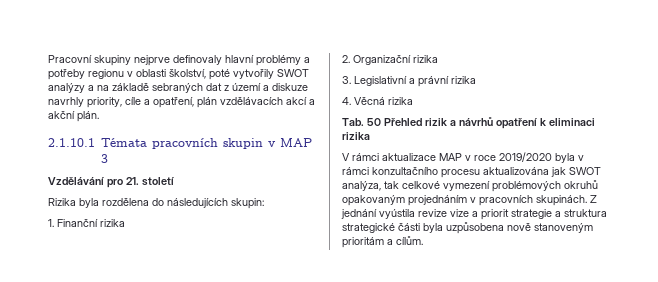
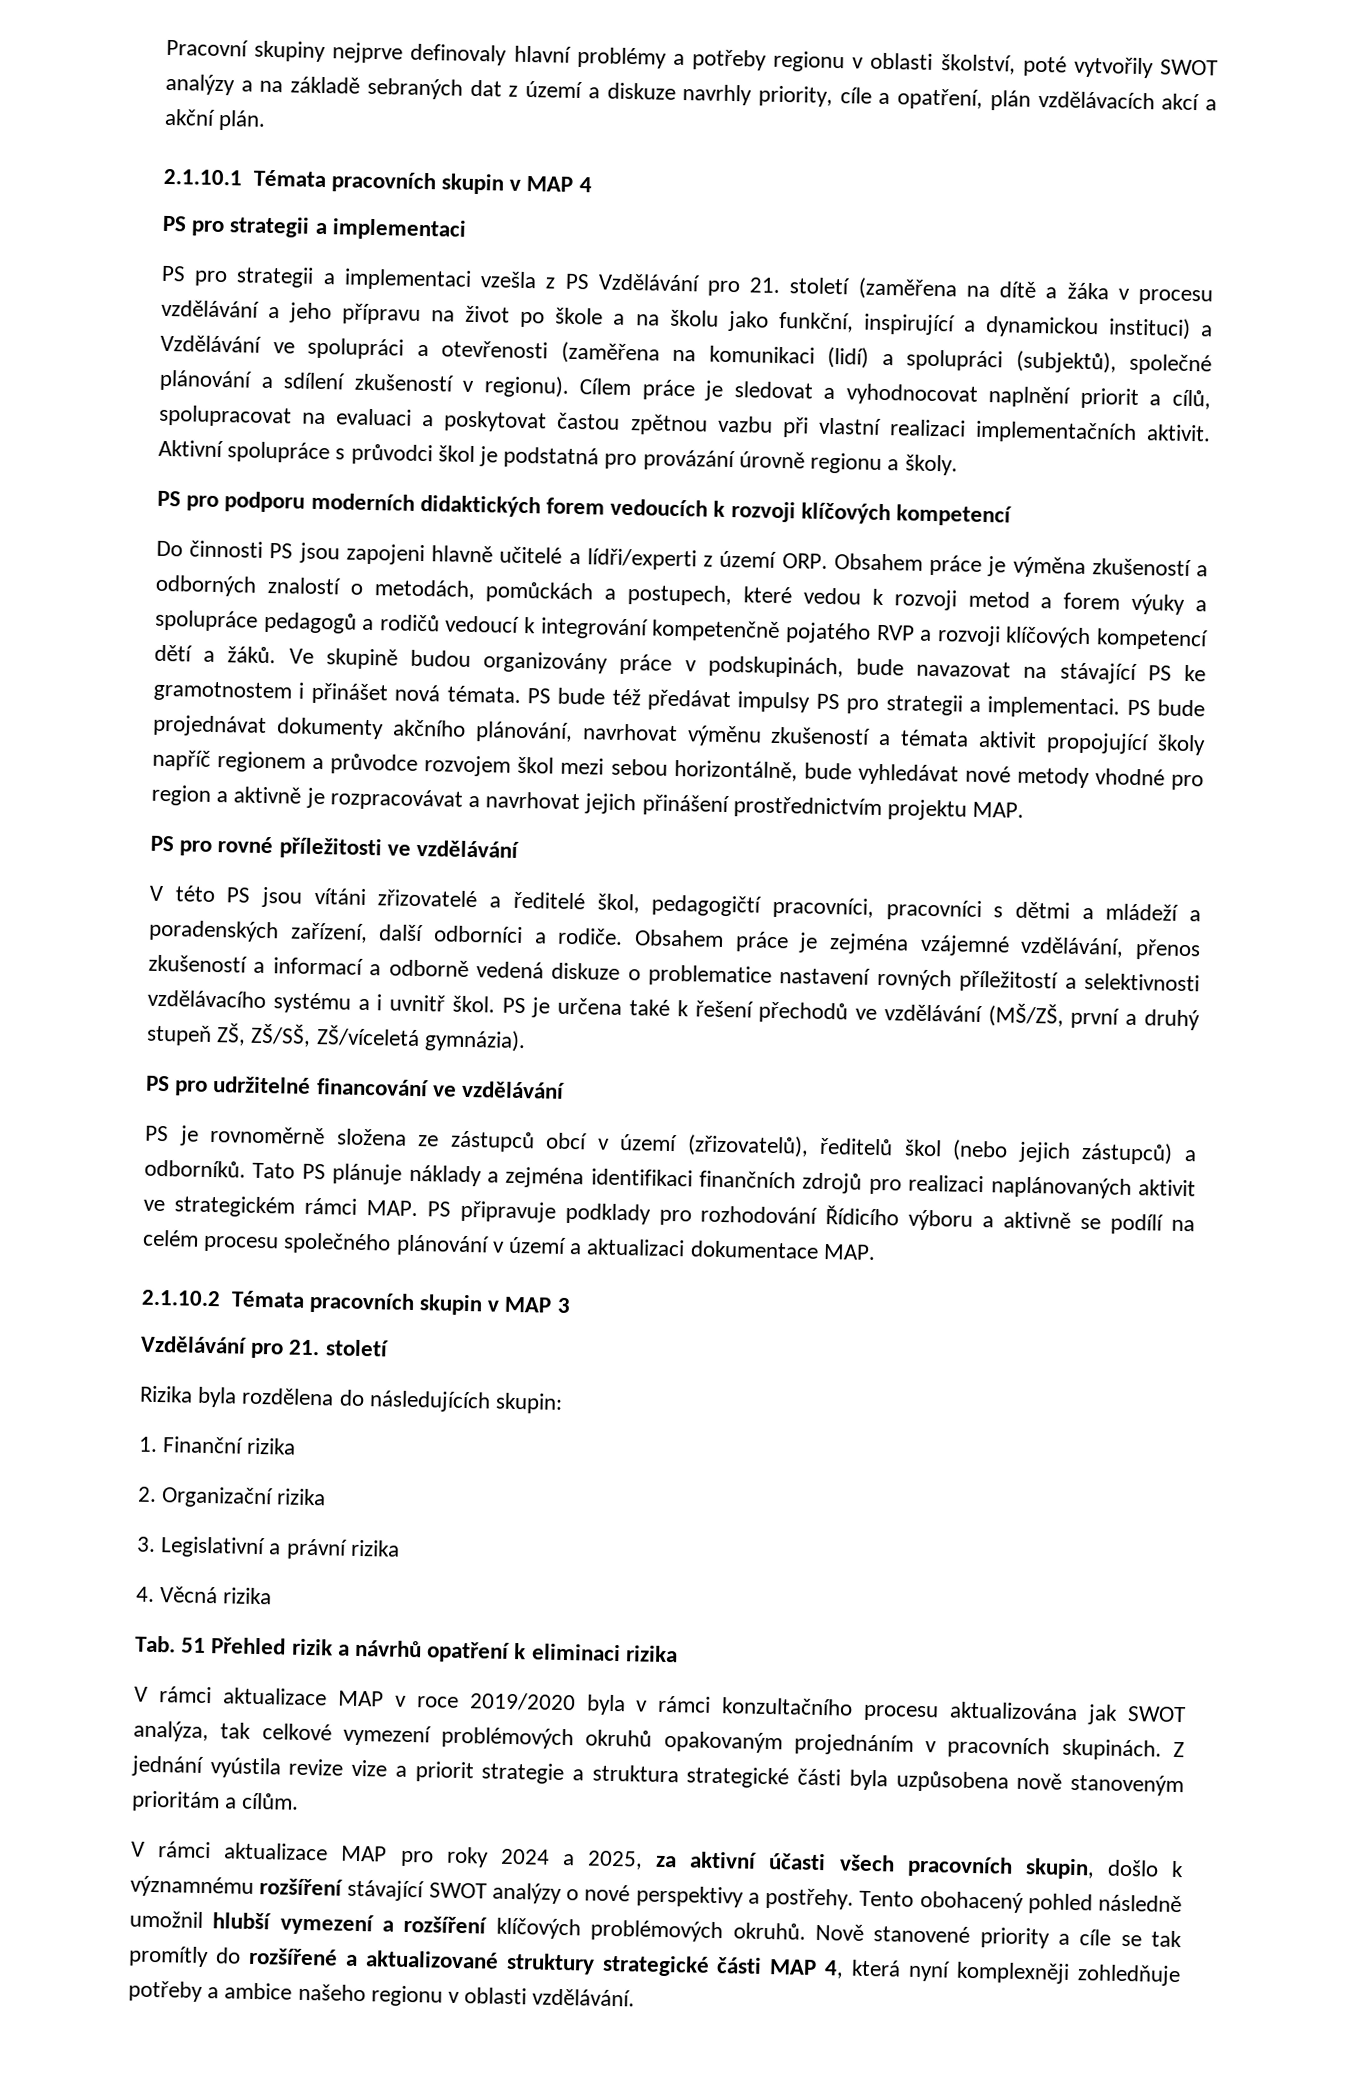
- 2.1.10.1 Témata pracovních skupin v MAP 3
+ 2.1.10.1 Témata pracovních skupin v MAP 4
+ PS pro strategii a implementaci
+ PS pro strategii a implementaci vzešla z PS Vzdělávání pro 21. století (zaměřena na dítě a žáka v procesu vzdělávání a jeho přípravu na život po škole a na školu jako funkční, inspirující a dynamickou instituci) a Vzdělávání ve spolupráci a otevřenosti (zaměřena na komunikaci (lidí) a spolupráci (subjektů), společné plánování a sdílení zkušeností v regionu). Cílem práce je sledovat a vyhodnocovat naplnění priorit a cílů, spolupracovat na evaluaci a poskytovat častou zpětnou vazbu při vlastní realizaci implementačních aktivit. Aktivní spolupráce s průvodci škol je podstatná pro provázání úrovně regionu a školy.
+ PS pro podporu moderních didaktických forem vedoucích k rozvoji klíčových kompetencí
+ Do činnosti PS jsou zapojeni hlavně učitelé a lídři/experti z území ORP. Obsahem práce je výměna zkušeností a odborných znalostí o metodách, pomůckách a postupech, které vedou k rozvoji metod a forem výuky a spolupráce pedagogů a rodičů vedoucí k integrování kompetenčně pojatého RVP a rozvoji klíčových kompetencí dětí a žáků. Ve skupině budou organizovány práce v podskupinách, bude navazovat na stávající PS ke gramotnostem i přinášet nová témata. PS bude též předávat impulsy PS pro strategii a implementaci. PS bude projednávat dokumenty akčního plánování, navrhovat výměnu zkušeností a témata aktivit propojující školy napříč regionem a průvodce rozvojem škol mezi sebou horizontálně, bude vyhledávat nové metody vhodné pro region a aktivně je rozpracovávat a navrhovat jejich přinášení prostřednictvím projektu MAP.
+ PS pro rovné příležitosti ve vzdělávání
+ V této PS jsou vítáni zřizovatelé a ředitelé škol, pedagogičtí pracovníci, pracovníci s dětmi a mládeží a poradenských zařízení, další odborníci a rodiče. Obsahem práce je zejména vzájemné vzdělávání, přenos zkušeností a informací a odborně vedená diskuze o problematice nastavení rovných příležitostí a selektivnosti vzdělávacího systému a i uvnitř škol. PS je určena také k řešení přechodů ve vzdělávání (MŠ/ZŠ, první a druhý stupeň ZŠ, ZŠ/SŠ, ZŠ/víceletá gymnázia).
+ PS pro udržitelné financování ve vzdělávání
+ PS je rovnoměrně složena ze zástupců obcí v území (zřizovatelů), ředitelů škol (nebo jejich zástupců) a odborníků. Tato PS plánuje náklady a zejména identifikaci finančních zdrojů pro realizaci naplánovaných aktivit ve strategickém rámci MAP. PS připravuje podklady pro rozhodování Řídicího výboru a aktivně se podílí na celém procesu společného plánování v území a aktualizaci dokumentace MAP.
+ 2.1.10.2 Témata pracovních skupin v MAP 3
- Tab. 50 Přehled rizik a návrhů opatření k eliminaci rizika
+ Tab. 51 Přehled rizik a návrhů opatření k eliminaci rizika
+ V rámci aktualizace MAP pro roky 2024 a 2025, za aktivní účasti všech pracovních skupin, došlo k významnému rozšíření stávající SWOT analýzy o nové perspektivy a postřehy. Tento obohacený pohled následně umožnil hlubší vymezení a rozšíření klíčových problémových okruhů. Nově stanovené priority a cíle se tak promítly do rozšířené a aktualizované struktury strategické části MAP 4, která nyní komplexněji zohledňuje potřeby a ambice našeho regionu v oblasti vzdělávání.

